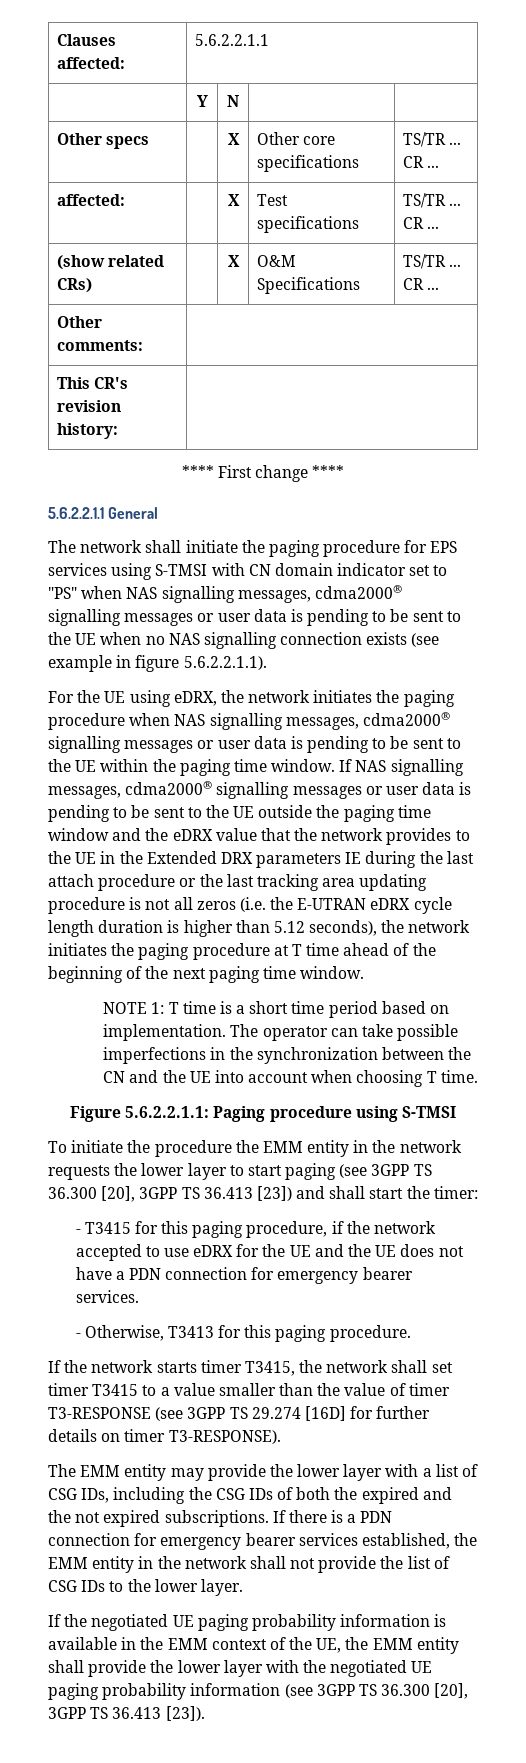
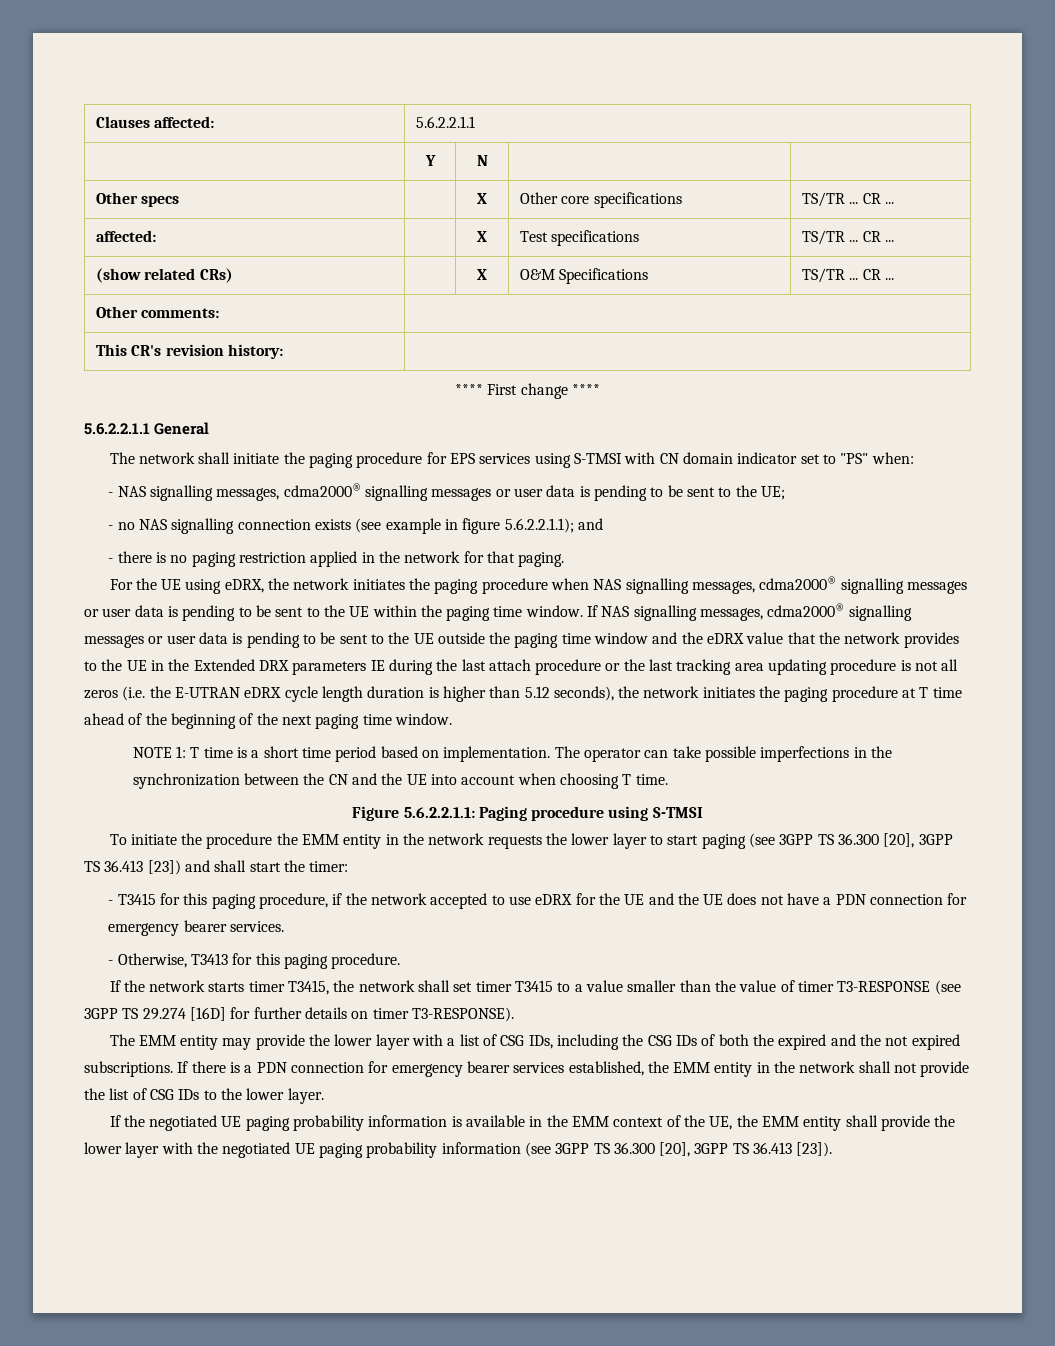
- The network shall initiate the paging procedure for EPS services using S-TMSI with CN domain indicator set to "PS" when NAS signalling messages, cdma2000® signalling messages or user data is pending to be sent to the UE when no NAS signalling connection exists (see example in figure 5.6.2.2.1.1).
+ The network shall initiate the paging procedure for EPS services using S-TMSI with CN domain indicator set to "PS" when:
+ - NAS signalling messages, cdma2000® signalling messages or user data is pending to be sent to the UE;
+ - no NAS signalling connection exists (see example in figure 5.6.2.2.1.1); and
+ - there is no paging restriction applied in the network for that paging.

